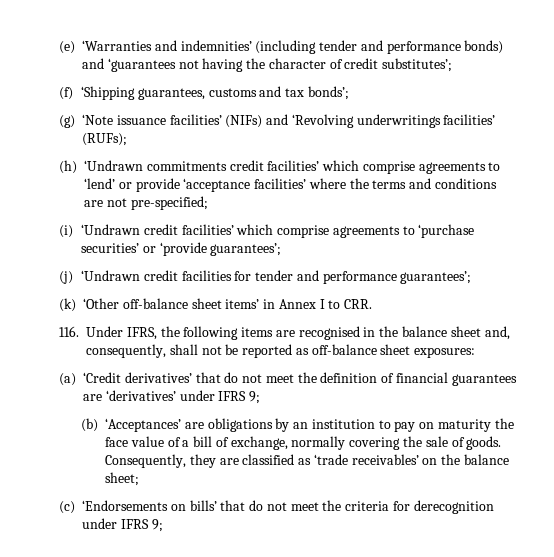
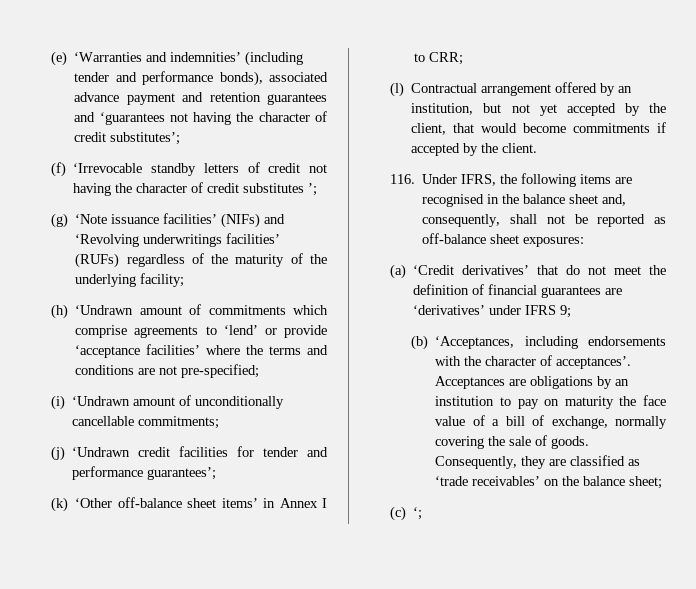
- (e) ‘Warranties and indemnities’ (including tender and performance bonds) and ‘guarantees not having the character of credit substitutes’;
+ (e) ‘Warranties and indemnities’ (including tender and performance bonds), associated advance payment and retention guarantees and ‘guarantees not having the character of credit substitutes’;
- (f) ‘Shipping guarantees, customs and tax bonds’;
+ (f) ‘Irrevocable standby letters of credit not having the character of credit substitutes ’;
- (g) ‘Note issuance facilities’ (NIFs) and ‘Revolving underwritings facilities’ (RUFs);
+ (g) ‘Note issuance facilities’ (NIFs) and ‘Revolving underwritings facilities’ (RUFs) regardless of the maturity of the underlying facility;
- (h) ‘Undrawn commitments credit facilities’ which comprise agreements to ‘lend’ or provide ‘acceptance facilities’ where the terms and conditions are not pre-specified;
+ (h) ‘Undrawn amount of commitments which comprise agreements to ‘lend’ or provide ‘acceptance facilities’ where the terms and conditions are not pre-specified;
- (i) ‘Undrawn credit facilities’ which comprise agreements to ‘purchase securities’ or ‘provide guarantees’;
+ (i) ‘Undrawn amount of unconditionally cancellable commitments;
- (k) ‘Other off-balance sheet items’ in Annex I to CRR.
+ (k) ‘Other off-balance sheet items’ in Annex I to CRR;
+ (l) Contractual arrangement offered by an institution, but not yet accepted by the client, that would become commitments if accepted by the client.
- (b) ‘Acceptances’ are obligations by an institution to pay on maturity the face value of a bill of exchange, normally covering the sale of goods.
+ (b) ‘Acceptances, including endorsements with the character of acceptances’. Acceptances are obligations by an institution to pay on maturity the face value of a bill of exchange, normally covering the sale of goods.
- (c) ‘Endorsements on bills’ that do not meet the criteria for derecognition under IFRS 9;
+ (c) ‘;

